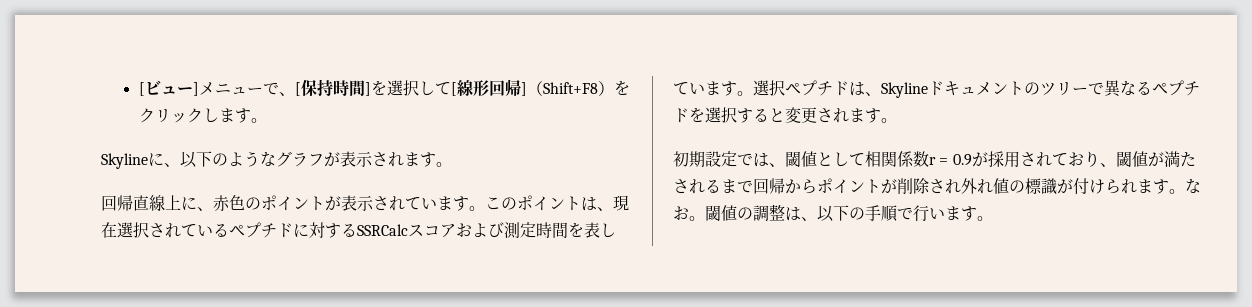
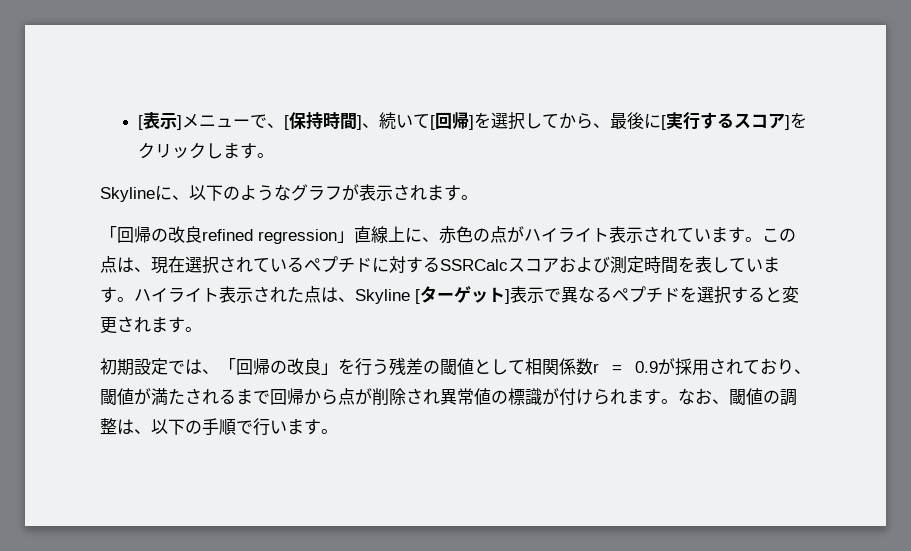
- [ビュー]メニューで、[保持時間]を選択して[線形回帰]（Shift+F8）をクリックします。
+ [表示]メニューで、[保持時間]、続いて[回帰]を選択してから、最後に[実行するスコア]をクリックします。
- 回帰直線上に、赤色のポイントが表示されています。
+ 「回帰の改良refined regression」直線上に、赤色の点がハイライト表示されています。
- このポイントは、現在選択されているペプチドに対するSSRCalcスコアおよび測定時間を表しています。
+ この点は、現在選択されているペプチドに対するSSRCalcスコアおよび測定時間を表しています。
- 選択ペプチドは、Skylineドキュメントのツリーで異なるペプチドを選択すると変更されます。
+ ハイライト表示された点は、Skyline [ターゲット]表示で異なるペプチドを選択すると変更されます。
- 初期設定では、閾値として相関係数r = 0.9が採用されており、閾値が満たされるまで回帰からポイントが削除され外れ値の標識が付けられます。
+ 初期設定では、「回帰の改良」を行う残差の閾値として相関係数r = 0.9が採用されており、閾値が満たされるまで回帰から点が削除され異常値の標識が付けられます。
- なお。閾値の調整は、以下の手順で行います。
+ なお、閾値の調整は、以下の手順で行います。

